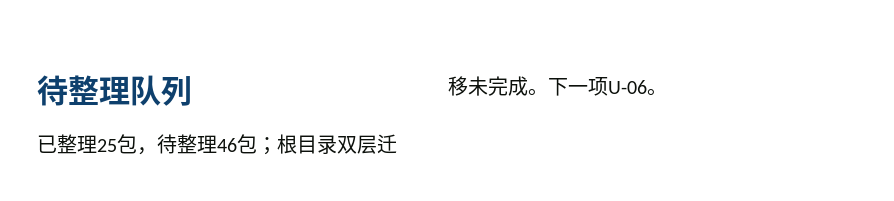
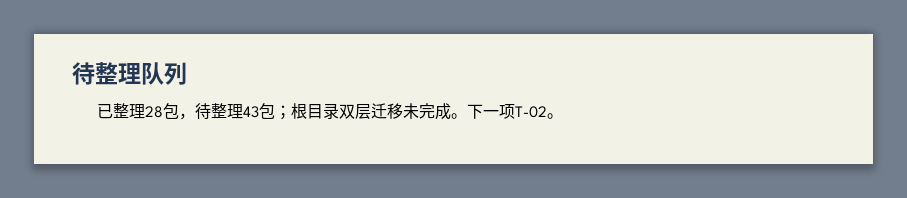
- 已整理25包，待整理46包；根目录双层迁移未完成。
+ 已整理28包，待整理43包；根目录双层迁移未完成。
- 下一项U-06。
+ 下一项T-02。

